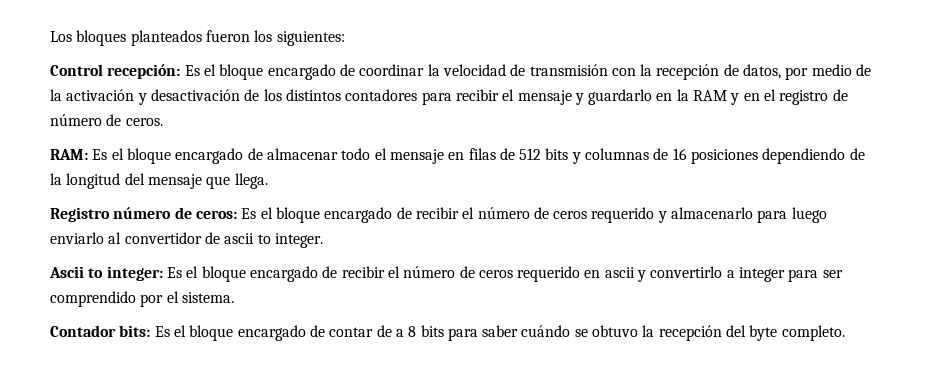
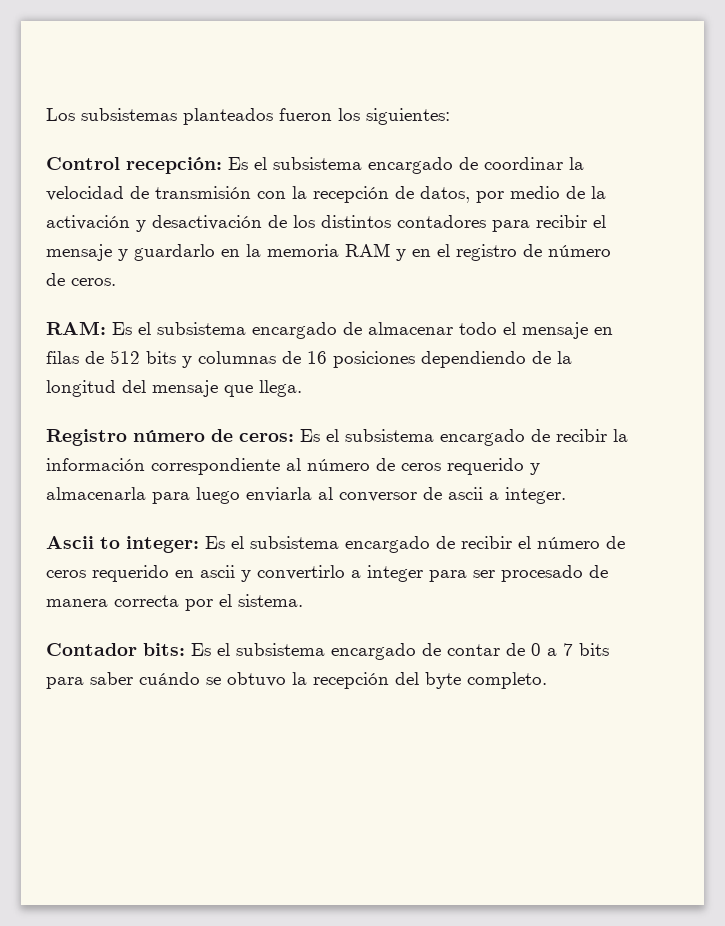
- Los bloques planteados fueron los siguientes:
+ Los subsistemas planteados fueron los siguientes:
- Control recepción: Es el bloque encargado de coordinar la velocidad de transmisión con la recepción de datos, por medio de la activación y desactivación de los distintos contadores para recibir el mensaje y guardarlo en la RAM y en el registro de número de ceros.
+ Control recepción: Es el subsistema encargado de coordinar la velocidad de transmisión con la recepción de datos, por medio de la activación y desactivación de los distintos contadores para recibir el mensaje y guardarlo en la memoria RAM y en el registro de número de ceros.
- RAM: Es el bloque encargado de almacenar todo el mensaje en filas de 512 bits y columnas de 16 posiciones dependiendo de la longitud del mensaje que llega.
+ RAM: Es el subsistema encargado de almacenar todo el mensaje en filas de 512 bits y columnas de 16 posiciones dependiendo de la longitud del mensaje que llega.
- Registro número de ceros: Es el bloque encargado de recibir el número de ceros requerido y almacenarlo para luego enviarlo al convertidor de ascii to integer.
+ Registro número de ceros: Es el subsistema encargado de recibir la información correspondiente al número de ceros requerido y almacenarla para luego enviarla al conversor de ascii a integer.
- Ascii to integer: Es el bloque encargado de recibir el número de ceros requerido en ascii y convertirlo a integer para ser comprendido por el sistema.
+ Ascii to integer: Es el subsistema encargado de recibir el número de ceros requerido en ascii y convertirlo a integer para ser procesado de manera correcta por el sistema.
- Contador bits: Es el bloque encargado de contar de a 8 bits para saber cuándo se obtuvo la recepción del byte completo.
+ Contador bits: Es el subsistema encargado de contar de 0 a 7 bits para saber cuándo se obtuvo la recepción del byte completo.

